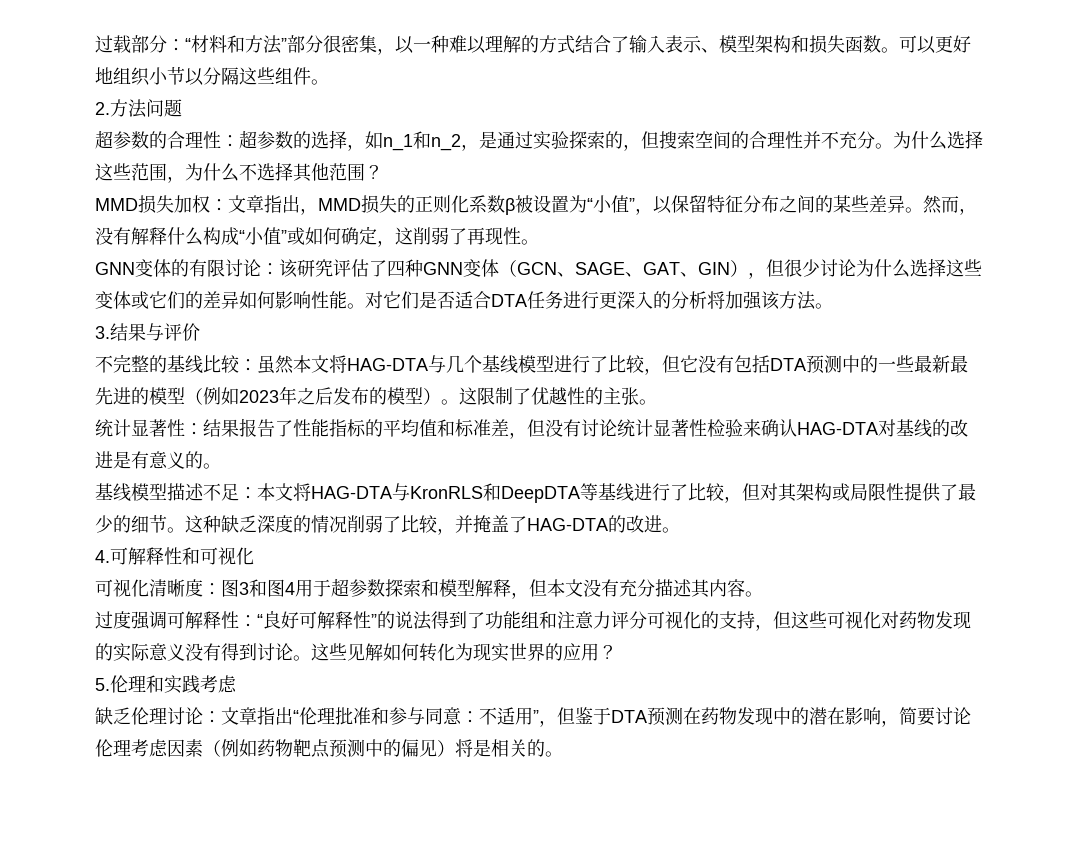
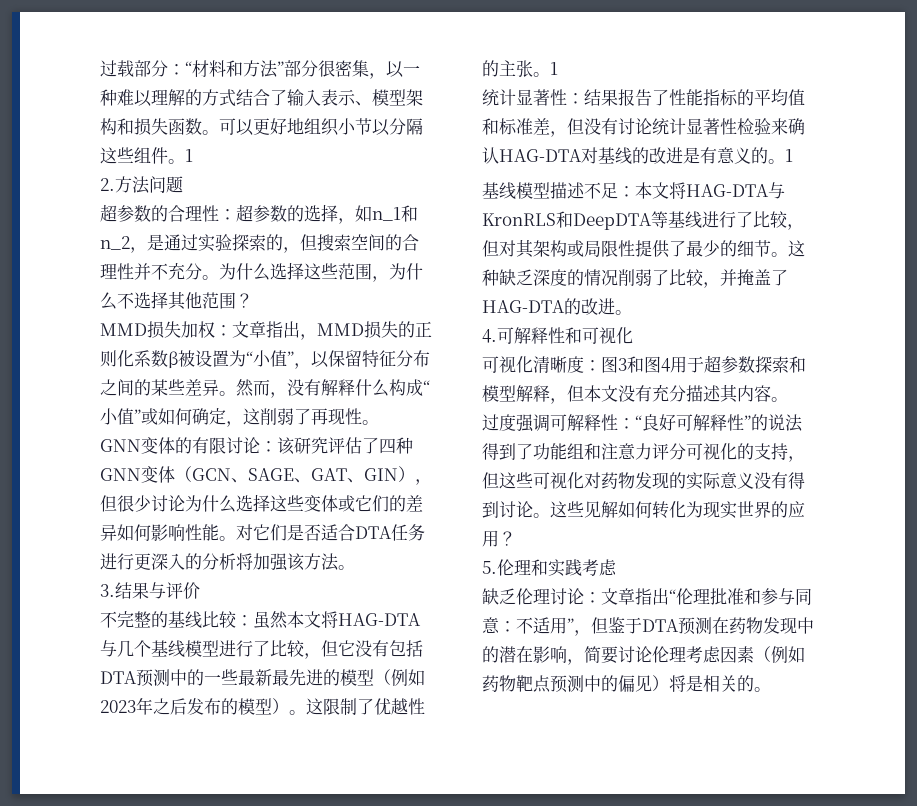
- 可以更好地组织小节以分隔这些组件。
+ 可以更好地组织小节以分隔这些组件。1
- 这限制了优越性的主张。
+ 这限制了优越性的主张。1
- 统计显著性：结果报告了性能指标的平均值和标准差，但没有讨论统计显著性检验来确认HAG-DTA对基线的改进是有意义的。
+ 统计显著性：结果报告了性能指标的平均值和标准差，但没有讨论统计显著性检验来确认HAG-DTA对基线的改进是有意义的。1

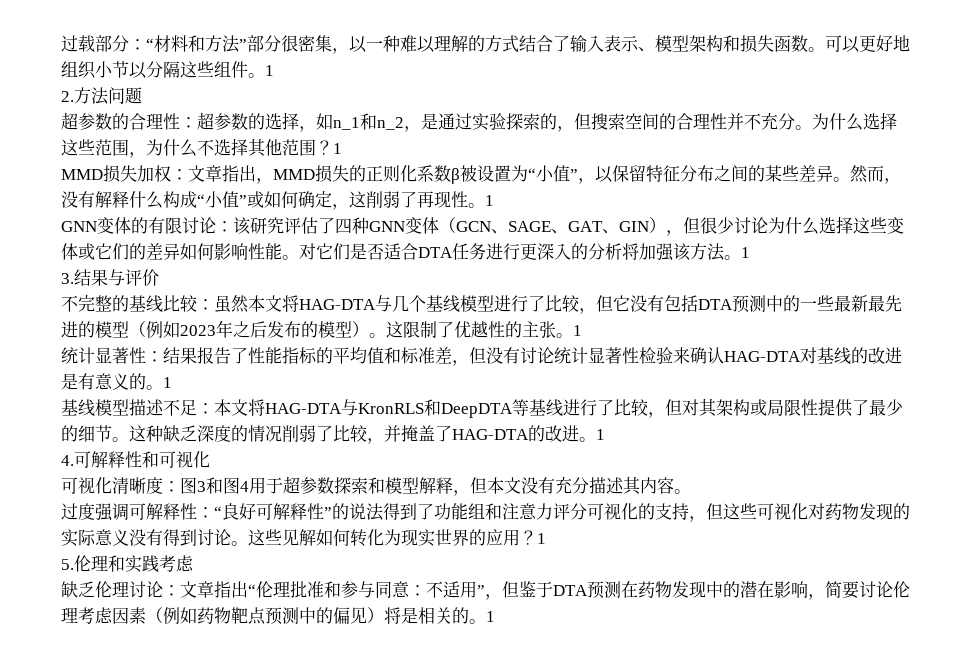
- 为什么选择这些范围，为什么不选择其他范围？
+ 为什么选择这些范围，为什么不选择其他范围？1
- 然而，没有解释什么构成“小值”或如何确定，这削弱了再现性。
+ 然而，没有解释什么构成“小值”或如何确定，这削弱了再现性。1
- 对它们是否适合DTA任务进行更深入的分析将加强该方法。
+ 对它们是否适合DTA任务进行更深入的分析将加强该方法。1
- 这种缺乏深度的情况削弱了比较，并掩盖了HAG-DTA的改进。
+ 这种缺乏深度的情况削弱了比较，并掩盖了HAG-DTA的改进。1
- 这些见解如何转化为现实世界的应用？
+ 这些见解如何转化为现实世界的应用？1
- 缺乏伦理讨论：文章指出“伦理批准和参与同意：不适用”，但鉴于DTA预测在药物发现中的潜在影响，简要讨论伦理考虑因素（例如药物靶点预测中的偏见）将是相关的。
+ 缺乏伦理讨论：文章指出“伦理批准和参与同意：不适用”，但鉴于DTA预测在药物发现中的潜在影响，简要讨论伦理考虑因素（例如药物靶点预测中的偏见）将是相关的。1

